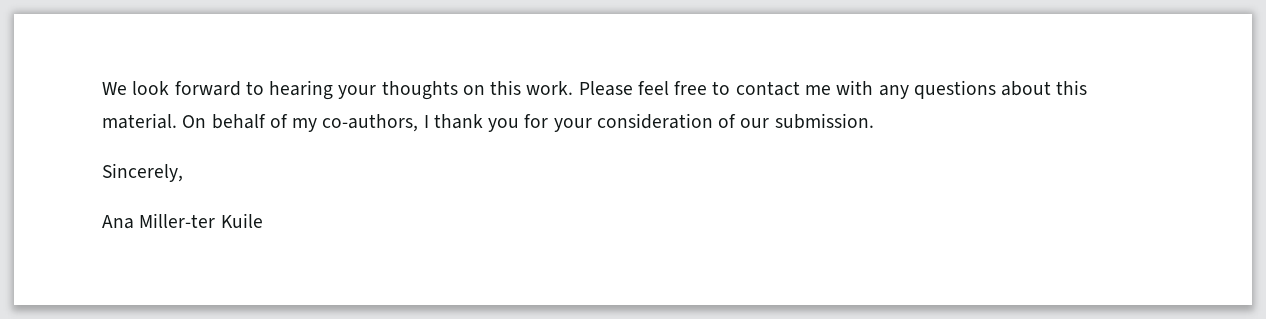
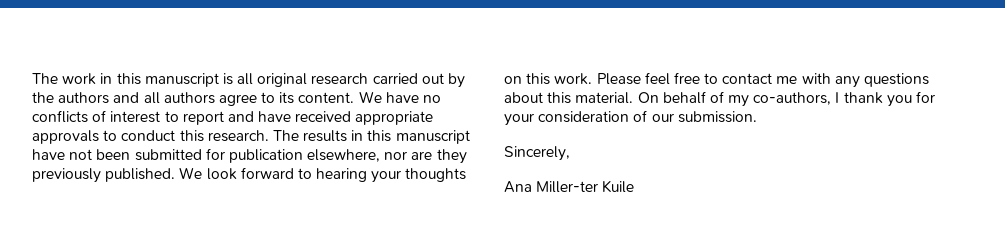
+ The work in this manuscript is all original research carried out by the authors and all authors agree to its content. We have no conflicts of interest to report and have received appropriate approvals to conduct this research. The results in this manuscript have not been submitted for publication elsewhere, nor are they previously published.

